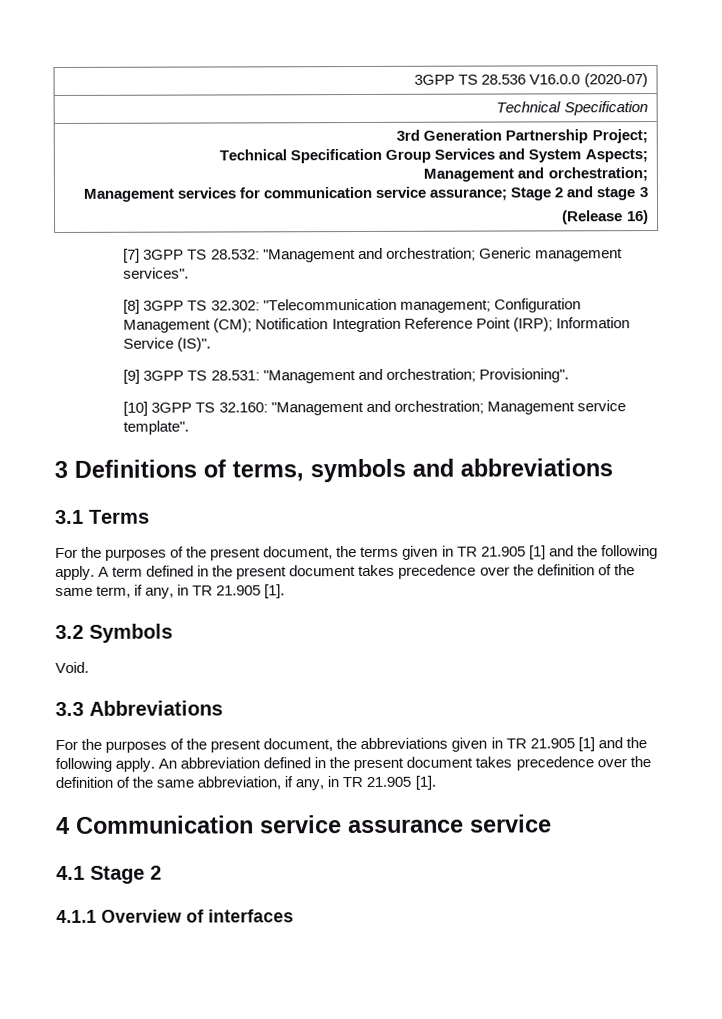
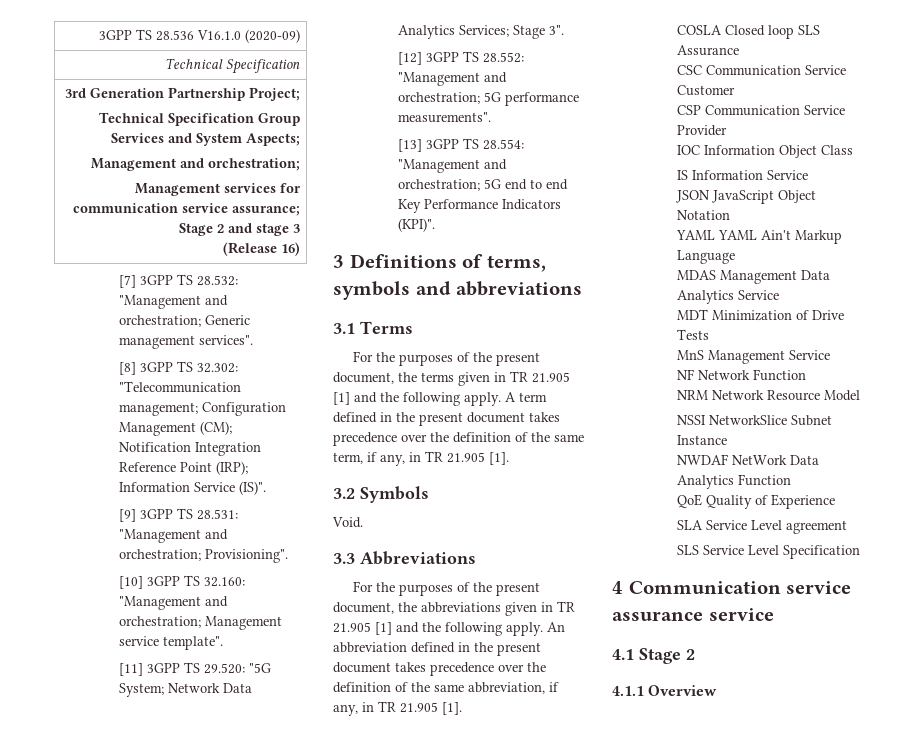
- 3GPP TS 28.536 V16.0.0 (2020-07)
+ 3GPP TS 28.536 V16.1.0 (2020-09)
+ [11] 3GPP TS 29.520: "5G System; Network Data Analytics Services; Stage 3".
+ [12] 3GPP TS 28.552: "Management and orchestration; 5G performance measurements".
+ [13] 3GPP TS 28.554: "Management and orchestration; 5G end to end Key Performance Indicators (KPI)".
+ COSLA Closed loop SLS Assurance
+ CSC Communication Service Customer
+ CSP Communication Service Provider
+ IOC Information Object Class
+ IS Information Service
+ JSON JavaScript Object Notation
+ YAML YAML Ain't Markup Language
+ MDAS Management Data Analytics Service
+ MDT Minimization of Drive Tests
+ MnS Management Service
+ NF Network Function
+ NRM Network Resource Model
+ NSSI NetworkSlice Subnet Instance
+ NWDAF NetWork Data Analytics Function
+ QoE Quality of Experience
+ SLA Service Level agreement
+ SLS Service Level Specification
- 4.1.1 Overview of interfaces
+ 4.1.1 Overview

